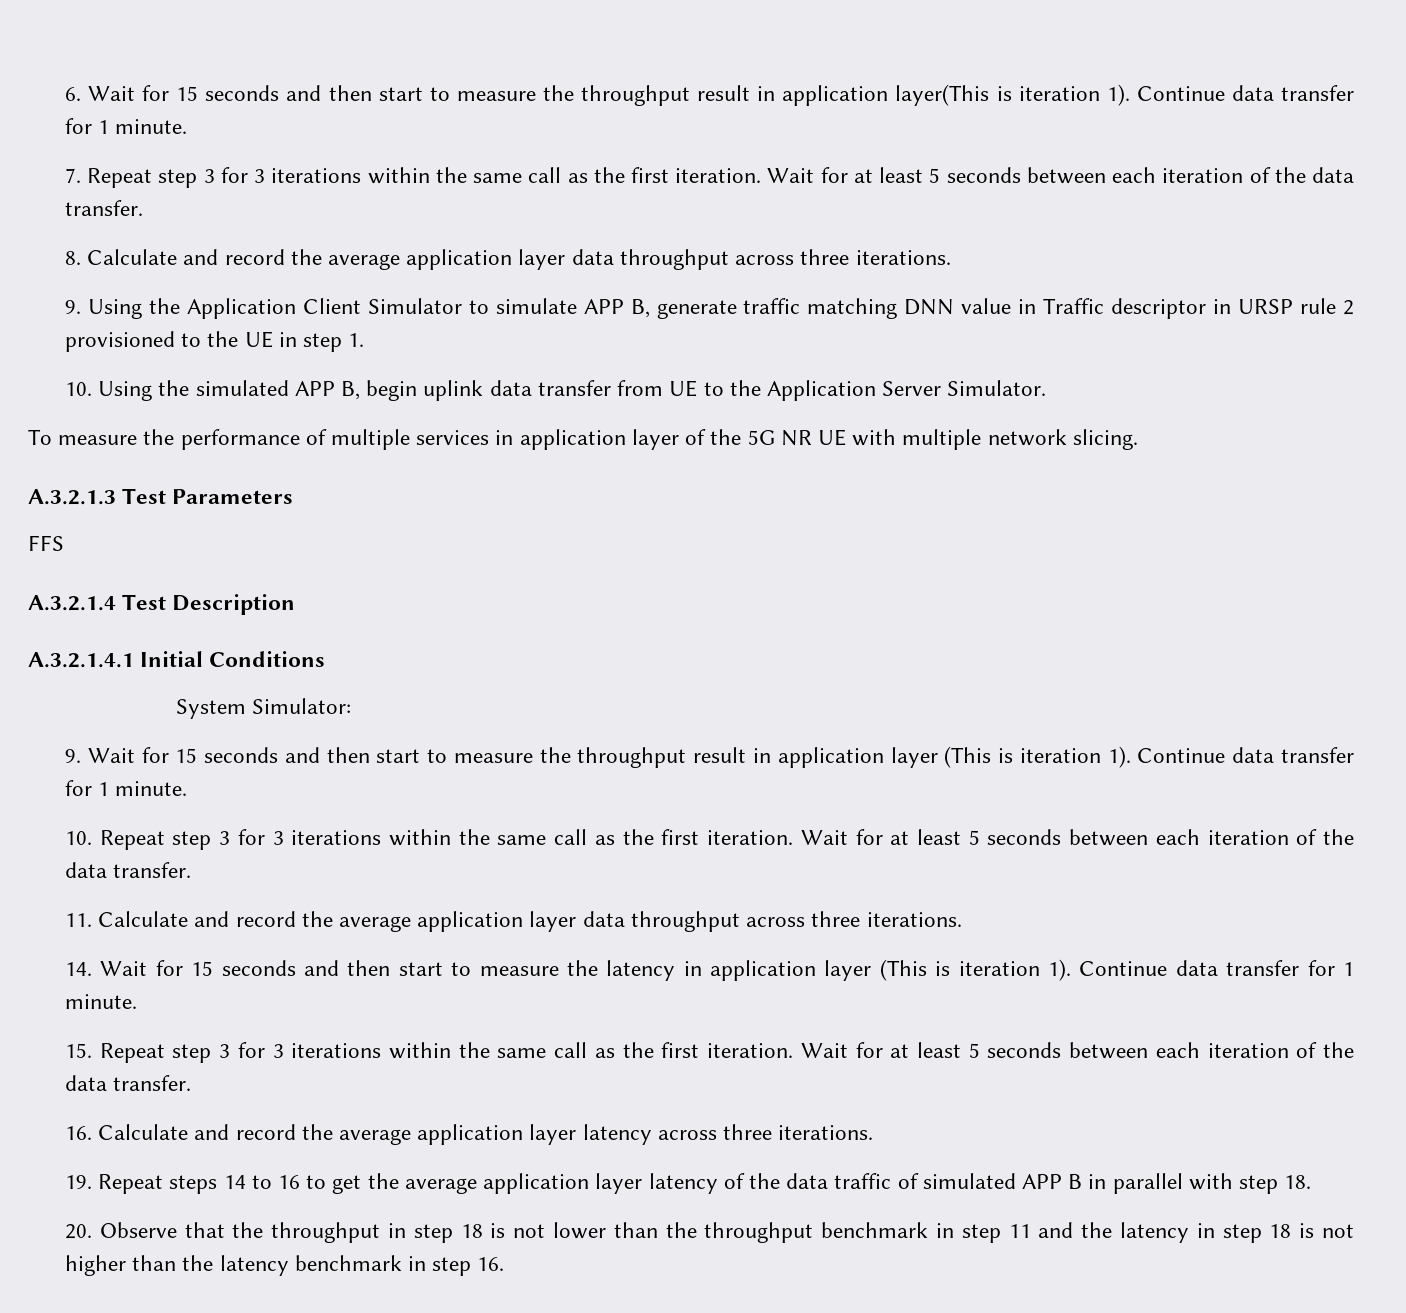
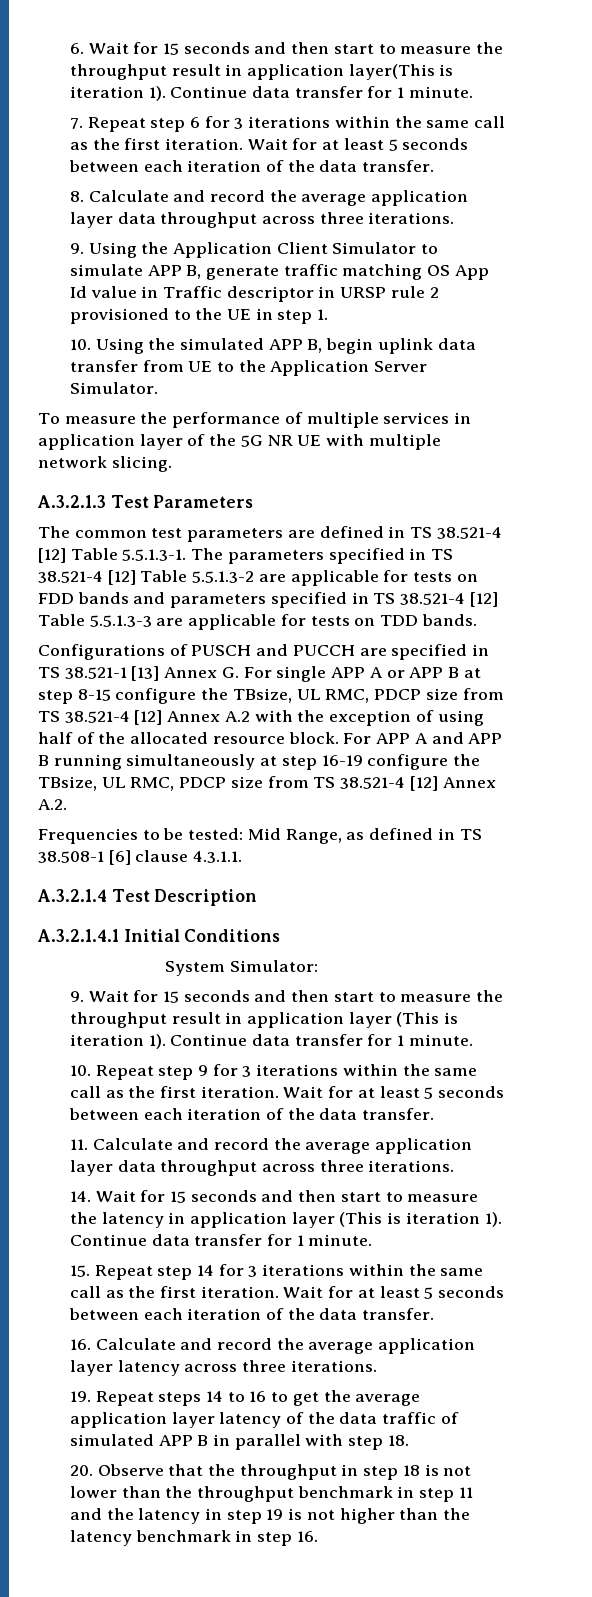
- 7. Repeat step 3 for 3 iterations within the same call as the first iteration.
+ 7. Repeat step 6 for 3 iterations within the same call as the first iteration.
- 9. Using the Application Client Simulator to simulate APP B, generate traffic matching DNN value in Traffic descriptor in URSP rule 2 provisioned to the UE in step 1.
+ 9. Using the Application Client Simulator to simulate APP B, generate traffic matching OS App Id value in Traffic descriptor in URSP rule 2 provisioned to the UE in step 1.
- FFS
+ The common test parameters are defined in TS 38.521-4 [12] Table 5.5.1.3-1. The parameters specified in TS 38.521-4 [12] Table 5.5.1.3-2 are applicable for tests on FDD bands and parameters specified in TS 38.521-4 [12] Table 5.5.1.3-3 are applicable for tests on TDD bands.
+ Configurations of PUSCH and PUCCH are specified in TS 38.521-1 [13] Annex G. For single APP A or APP B at step 8-15 configure the TBsize, UL RMC, PDCP size from TS 38.521-4 [12] Annex A.2 with the exception of using half of the allocated resource block. For APP A and APP B running simultaneously at step 16-19 configure the TBsize, UL RMC, PDCP size from TS 38.521-4 [12] Annex A.2.
+ Frequencies to be tested: Mid Range, as defined in TS 38.508-1 [6] clause 4.3.1.1.
- 10. Repeat step 3 for 3 iterations within the same call as the first iteration.
+ 10. Repeat step 9 for 3 iterations within the same call as the first iteration.
- 15. Repeat step 3 for 3 iterations within the same call as the first iteration.
+ 15. Repeat step 14 for 3 iterations within the same call as the first iteration.
- 20. Observe that the throughput in step 18 is not lower than the throughput benchmark in step 11 and the latency in step 18 is not higher than the latency benchmark in step 16.
+ 20. Observe that the throughput in step 18 is not lower than the throughput benchmark in step 11 and the latency in step 19 is not higher than the latency benchmark in step 16.

